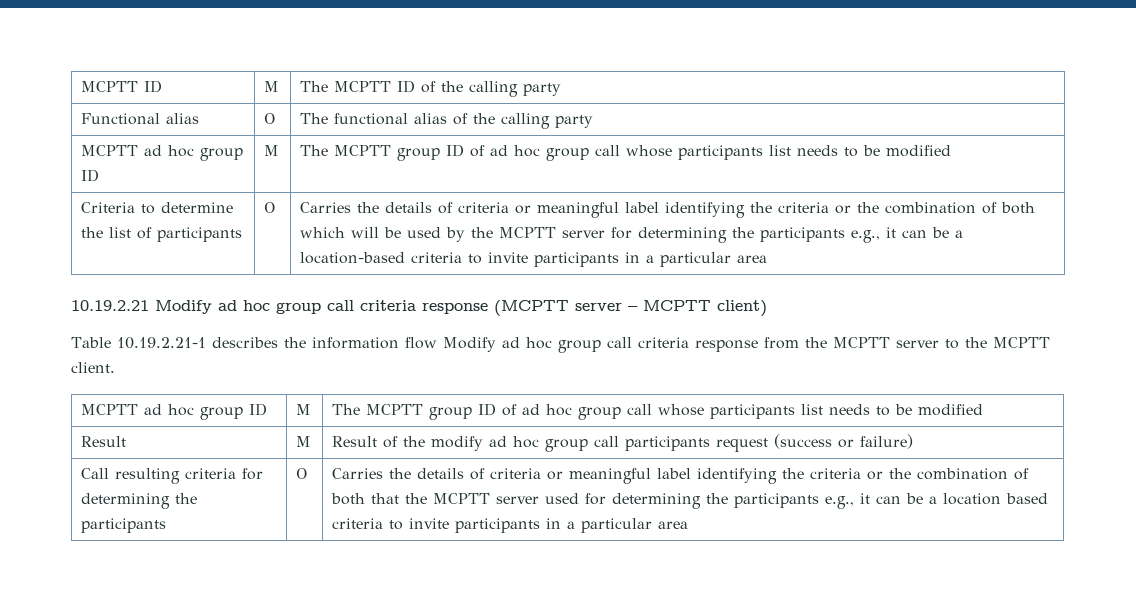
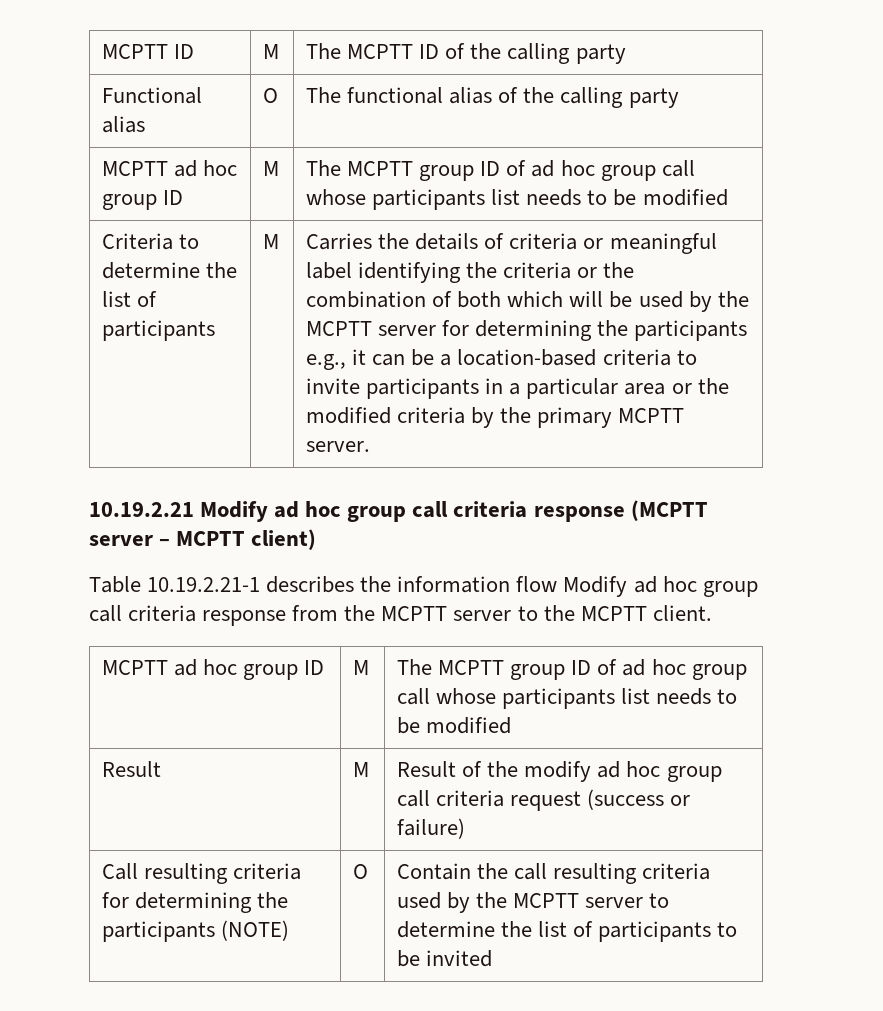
- Criteria to determine the list of participants | O
+ Criteria to determine the list of participants | M
- Carries the details of criteria or meaningful label identifying the criteria or the combination of both which will be used by the MCPTT server for determining the participants e.g., it can be a location-based criteria to invite participants in a particular area
+ Carries the details of criteria or meaningful label identifying the criteria or the combination of both which will be used by the MCPTT server for determining the participants e.g., it can be a location-based criteria to invite participants in a particular area or the modified criteria by the primary MCPTT server.
- Result | M | Result of the modify ad hoc group call participants request (success or failure)
+ Result | M | Result of the modify ad hoc group call criteria request (success or failure)
- Call resulting criteria for determining the participants | O | Carries the details of criteria or meaningful label identifying the criteria or the combination of both that the MCPTT server used for determining the participants e.g., it can be a location based criteria to invite participants in a particular area
+ Call resulting criteria for determining the participants (NOTE) | O | Contain the call resulting criteria used by the MCPTT server to determine the list of participants to be invited

